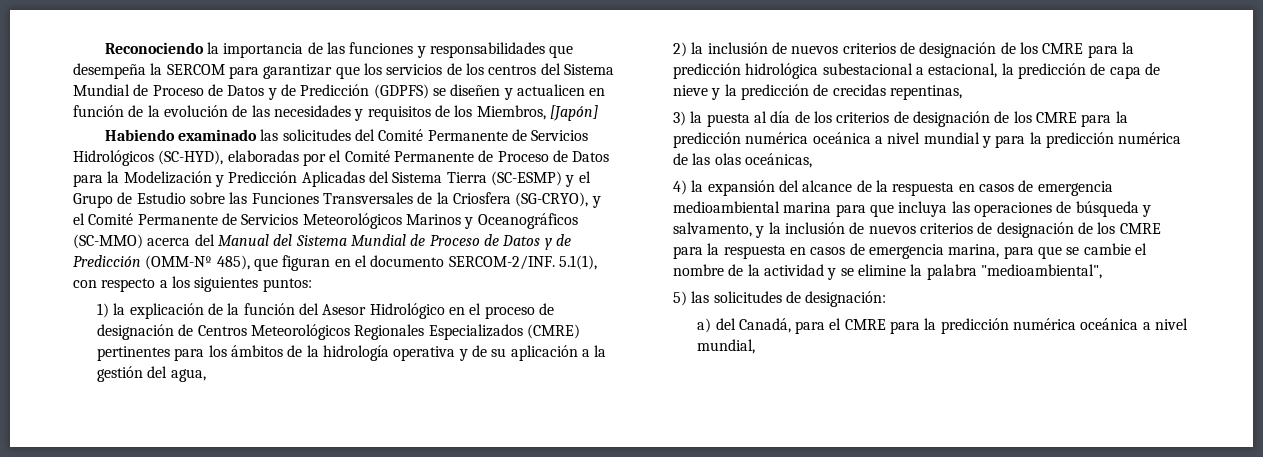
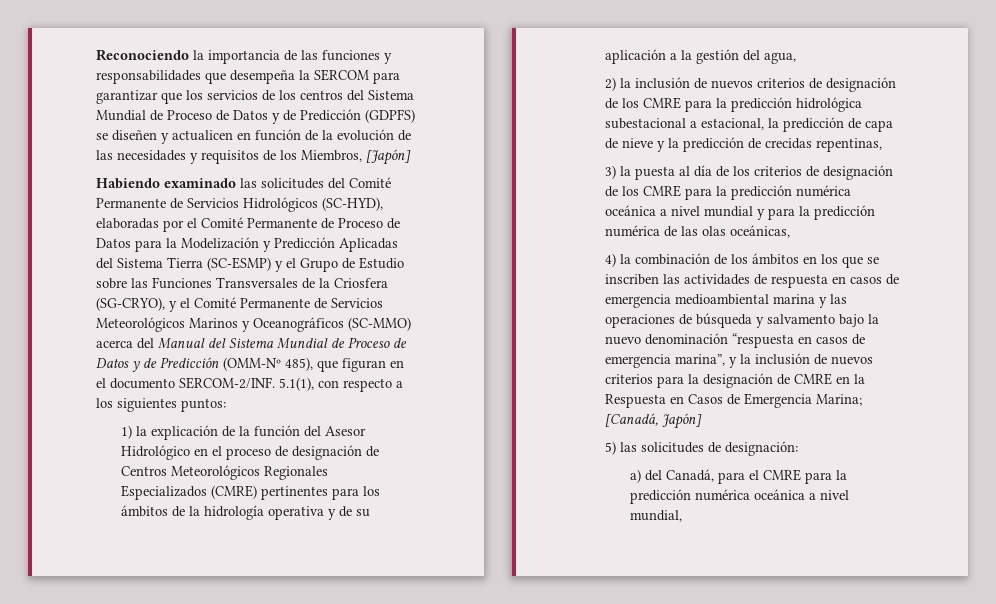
- 4) la expansión del alcance de la respuesta en casos de emergencia medioambiental marina para que incluya las operaciones de búsqueda y salvamento, y la inclusión de nuevos criterios de designación de los CMRE para la respuesta en casos de emergencia marina, para que se cambie el nombre de la actividad y se elimine la palabra "medioambiental",
+ 4) la combinación de los ámbitos en los que se inscriben las actividades de respuesta en casos de emergencia medioambiental marina y las operaciones de búsqueda y salvamento bajo la nuevo denominación “respuesta en casos de emergencia marina”, y la inclusión de nuevos criterios para la designación de CMRE en la Respuesta en Casos de Emergencia Marina; [Canadá, Japón]

